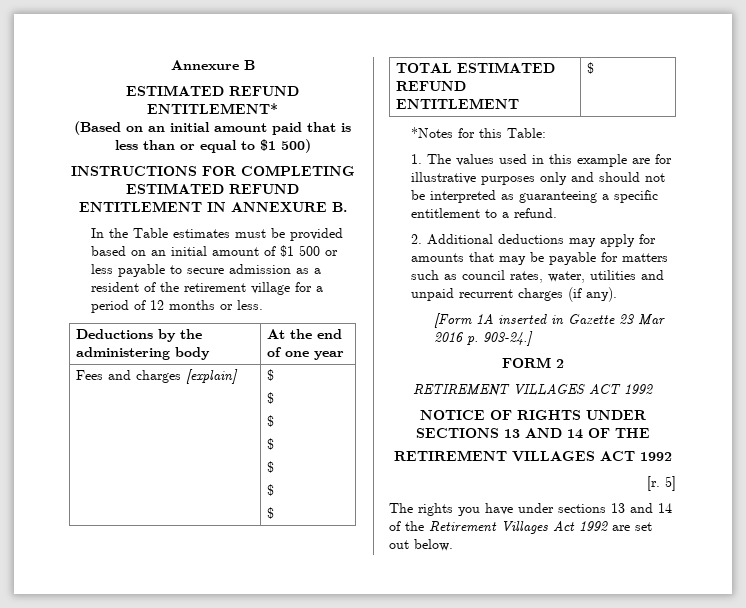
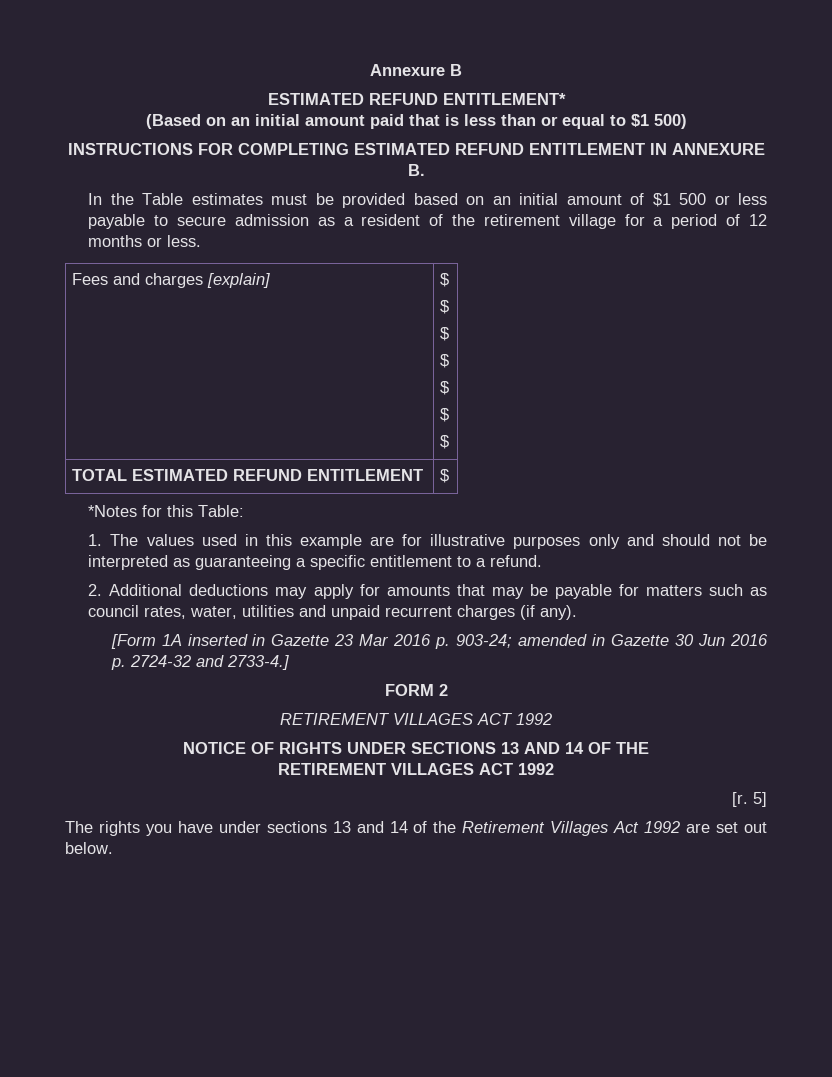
- Deductions by the administering body | At the end of one year
- [Form 1A inserted in Gazette 23 Mar 2016 p. 903-24.]
+ [Form 1A inserted in Gazette 23 Mar 2016 p. 903-24; amended in Gazette 30 Jun 2016 p. 2724-32 and 2733-4.]

